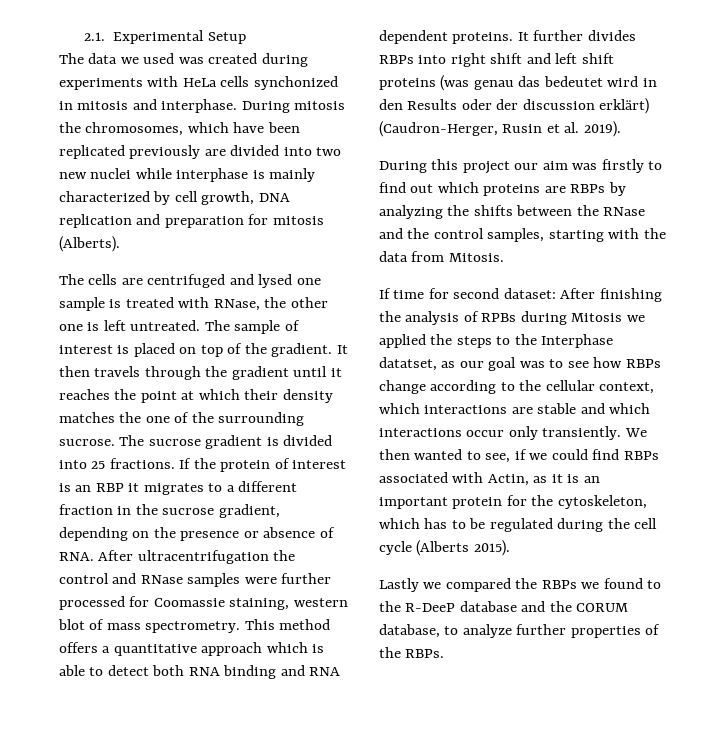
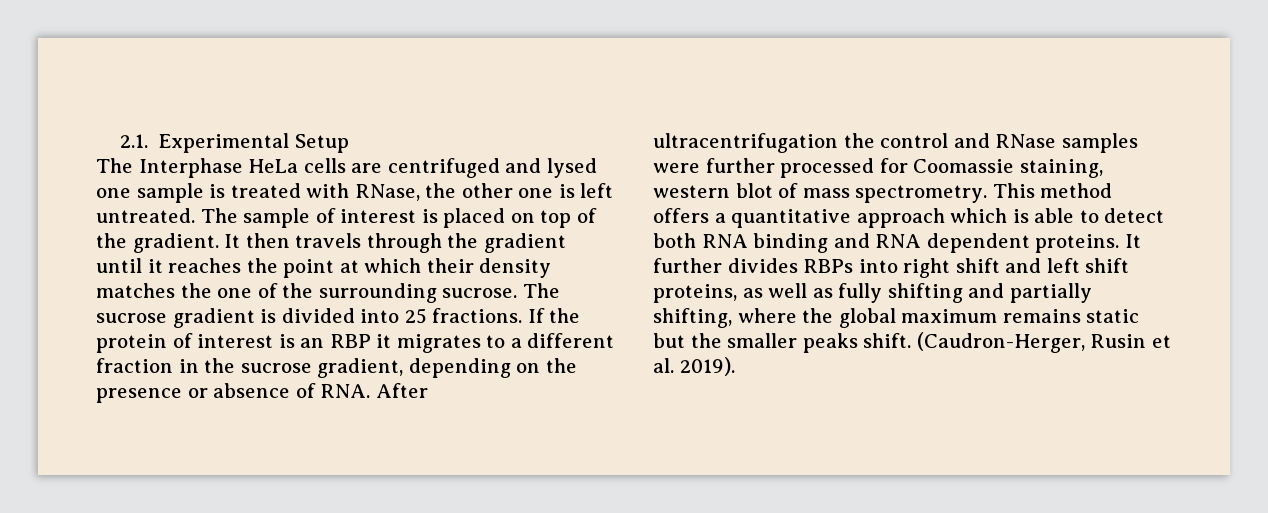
- The data we used was created during experiments with HeLa cells synchonized in mitosis and interphase. During mitosis the chromosomes, which have been replicated previously are divided into two new nuclei while interphase is mainly characterized by cell growth, DNA replication and preparation for mitosis (Alberts).
- The cells are centrifuged and lysed one sample is treated with RNase, the other one is left untreated.
+ The Interphase HeLa cells are centrifuged and lysed one sample is treated with RNase, the other one is left untreated.
- It further divides RBPs into right shift and left shift proteins (was genau das bedeutet wird in den Results oder der discussion erklärt) (Caudron-Herger, Rusin et al. 2019).
+ It further divides RBPs into right shift and left shift proteins, as well as fully shifting and partially shifting, where the global maximum remains static but the smaller peaks shift. (Caudron-Herger, Rusin et al. 2019).
- During this project our aim was firstly to find out which proteins are RBPs by analyzing the shifts between the RNase and the control samples, starting with the data from Mitosis.
- If time for second dataset: After finishing the analysis of RPBs during Mitosis we applied the steps to the Interphase datatset, as our goal was to see how RBPs change according to the cellular context, which interactions are stable and which interactions occur only transiently. We then wanted to see, if we could find RBPs associated with Actin, as it is an important protein for the cytoskeleton, which has to be regulated during the cell cycle (Alberts 2015).
- Lastly we compared the RBPs we found to the R-DeeP database and the CORUM database, to analyze further properties of the RBPs.

